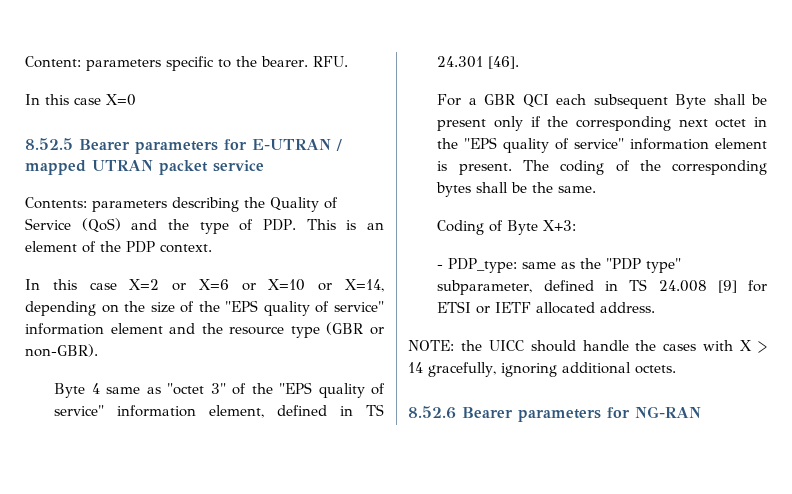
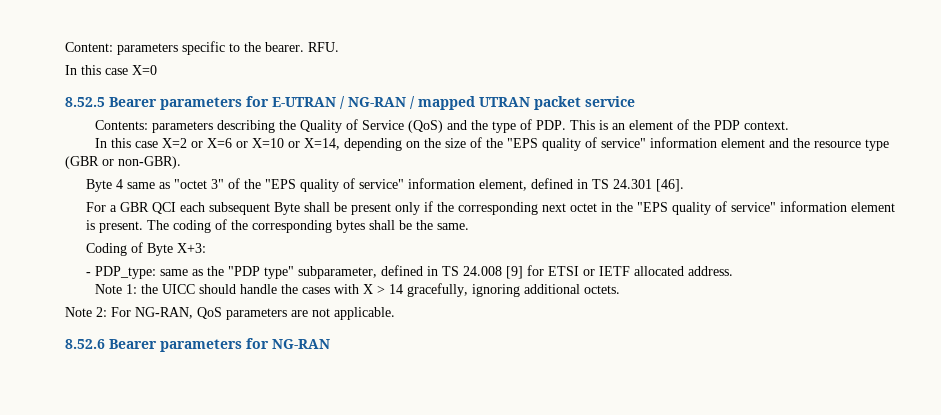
- 8.52.5 Bearer parameters for E-UTRAN / mapped UTRAN packet service
+ 8.52.5 Bearer parameters for E-UTRAN / NG-RAN / mapped UTRAN packet service
- NOTE: the UICC should handle the cases with X > 14 gracefully, ignoring additional octets.
+ Note 1: the UICC should handle the cases with X > 14 gracefully, ignoring additional octets.
+ Note 2: For NG-RAN, QoS parameters are not applicable.

